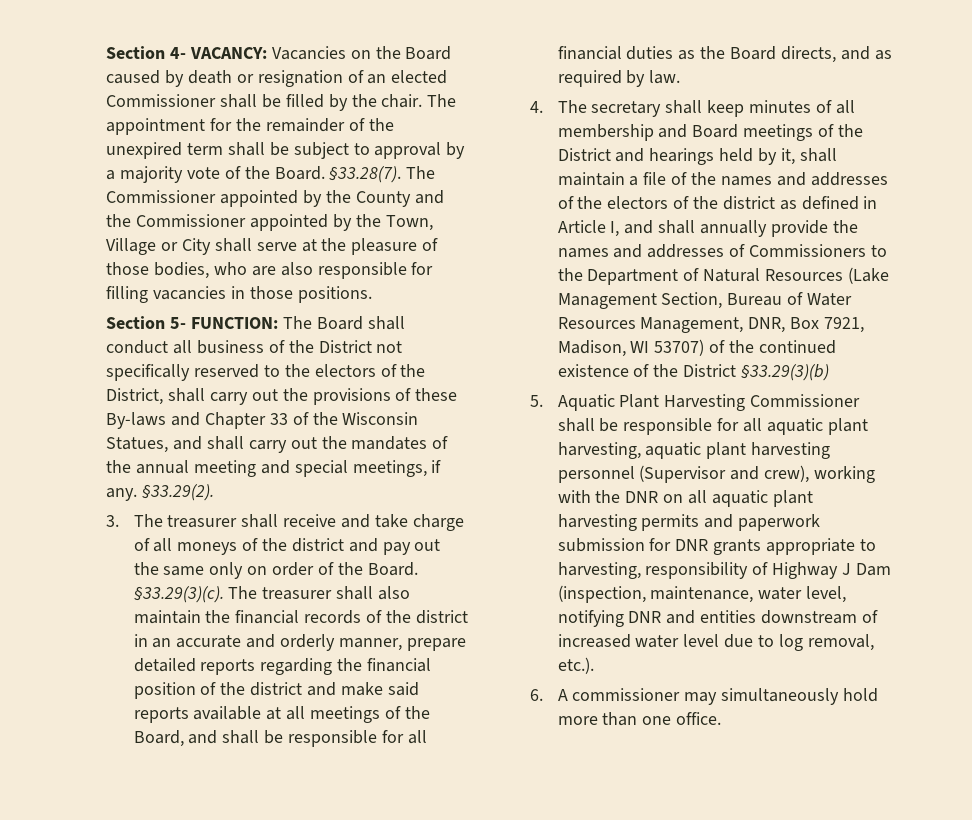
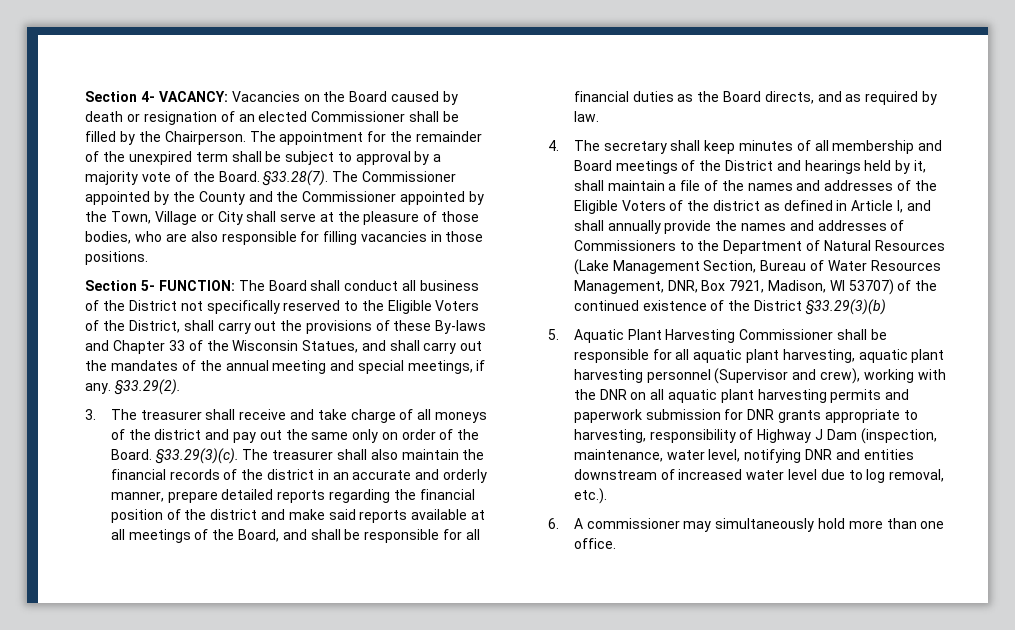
- Section 4- VACANCY: Vacancies on the Board caused by death or resignation of an elected Commissioner shall be filled by the chair.
+ Section 4- VACANCY: Vacancies on the Board caused by death or resignation of an elected Commissioner shall be filled by the Chairperson.
- Section 5- FUNCTION: The Board shall conduct all business of the District not specifically reserved to the electors of the District, shall carry out the provisions of these By-laws and Chapter 33 of the Wisconsin Statues, and shall carry out the mandates of the annual meeting and special meetings, if any.
+ Section 5- FUNCTION: The Board shall conduct all business of the District not specifically reserved to the Eligible Voters of the District, shall carry out the provisions of these By-laws and Chapter 33 of the Wisconsin Statues, and shall carry out the mandates of the annual meeting and special meetings, if any.
- 4. The secretary shall keep minutes of all membership and Board meetings of the District and hearings held by it, shall maintain a file of the names and addresses of the electors of the district as defined in Article I, and shall annually provide the names and addresses of Commissioners to the Department of Natural Resources (Lake Management Section, Bureau of Water Resources Management, DNR, Box 7921, Madison, WI 53707) of the continued existence of the District §33.29(3)(b)
+ 4. The secretary shall keep minutes of all membership and Board meetings of the District and hearings held by it, shall maintain a file of the names and addresses of the Eligible Voters of the district as defined in Article I, and shall annually provide the names and addresses of Commissioners to the Department of Natural Resources (Lake Management Section, Bureau of Water Resources Management, DNR, Box 7921, Madison, WI 53707) of the continued existence of the District §33.29(3)(b)

